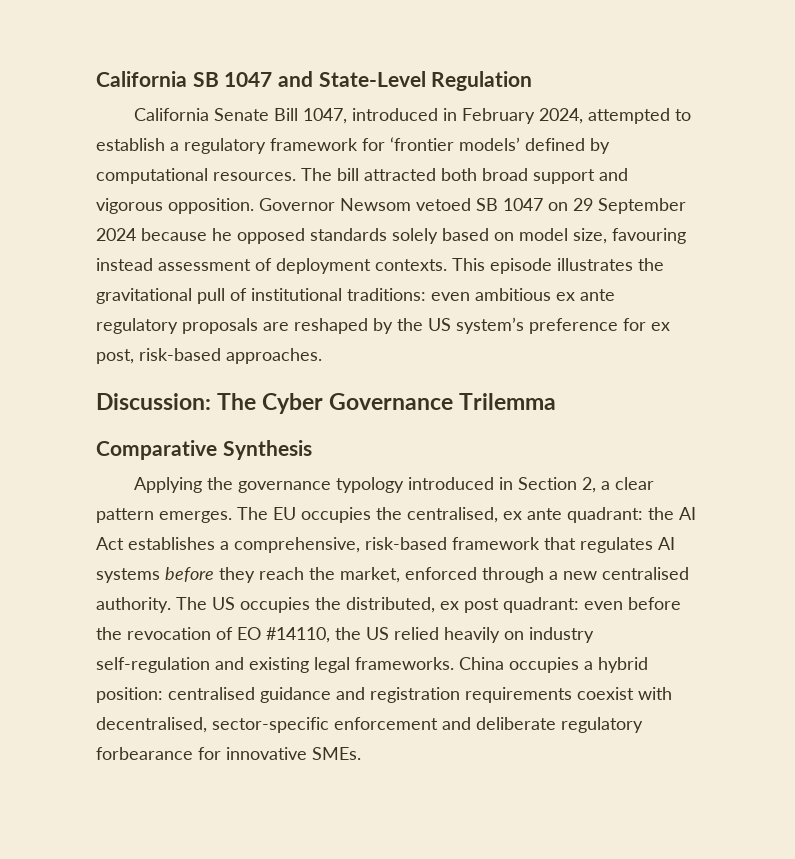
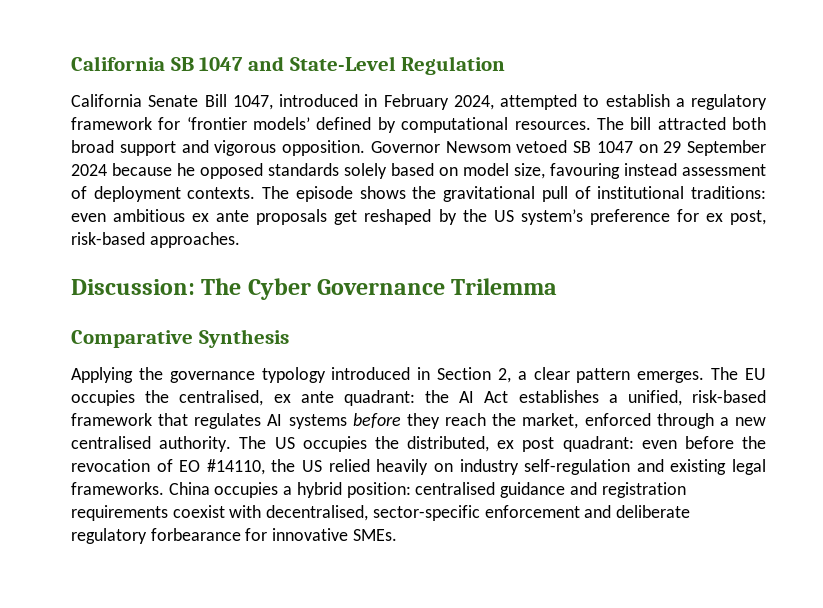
- This episode illustrates the gravitational pull of institutional traditions: even ambitious ex ante regulatory proposals are reshaped by the US system’s preference for ex post, risk-based approaches.
+ The episode shows the gravitational pull of institutional traditions: even ambitious ex ante proposals get reshaped by the US system’s preference for ex post, risk-based approaches.
- The EU occupies the centralised, ex ante quadrant: the AI Act establishes a comprehensive, risk-based framework that regulates AI systems before they reach the market, enforced through a new centralised authority.
+ The EU occupies the centralised, ex ante quadrant: the AI Act establishes a unified, risk-based framework that regulates AI systems before they reach the market, enforced through a new centralised authority.

